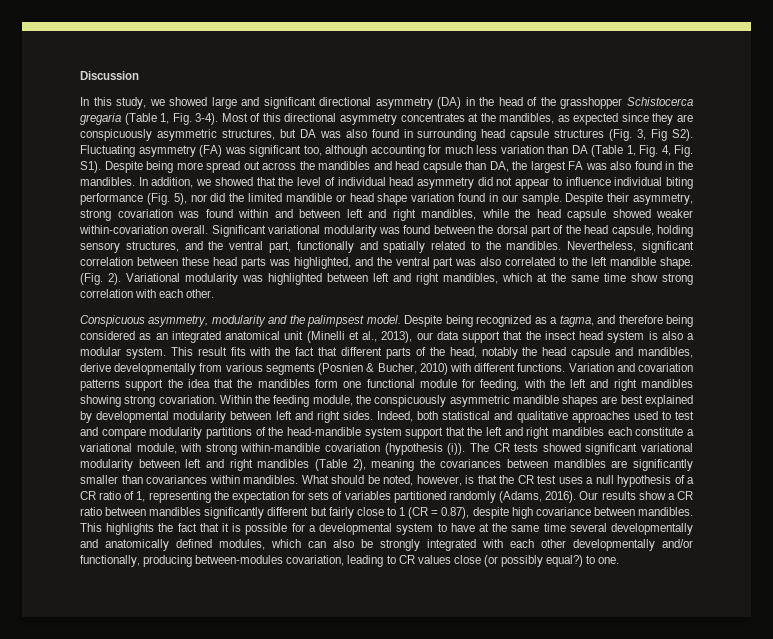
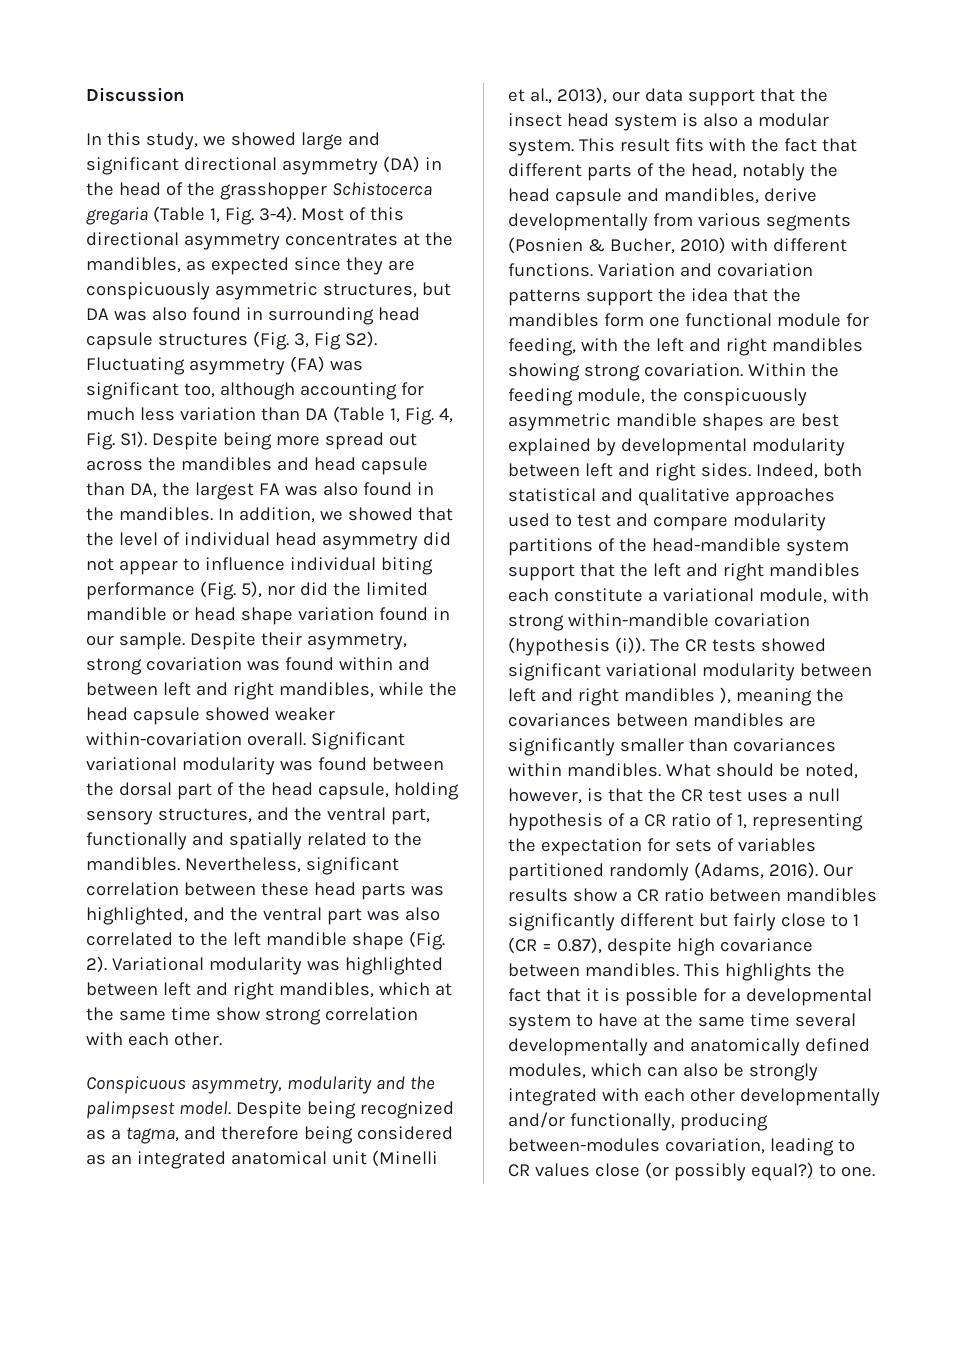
- Nevertheless, significant correlation between these head parts was highlighted, and the ventral part was also correlated to the left mandible shape. (Fig. 2).
+ Nevertheless, significant correlation between these head parts was highlighted, and the ventral part was also correlated to the left mandible shape (Fig. 2).
- The CR tests showed significant variational modularity between left and right mandibles (Table 2), meaning the covariances between mandibles are significantly smaller than covariances within mandibles.
+ The CR tests showed significant variational modularity between left and right mandibles ), meaning the covariances between mandibles are significantly smaller than covariances within mandibles.

